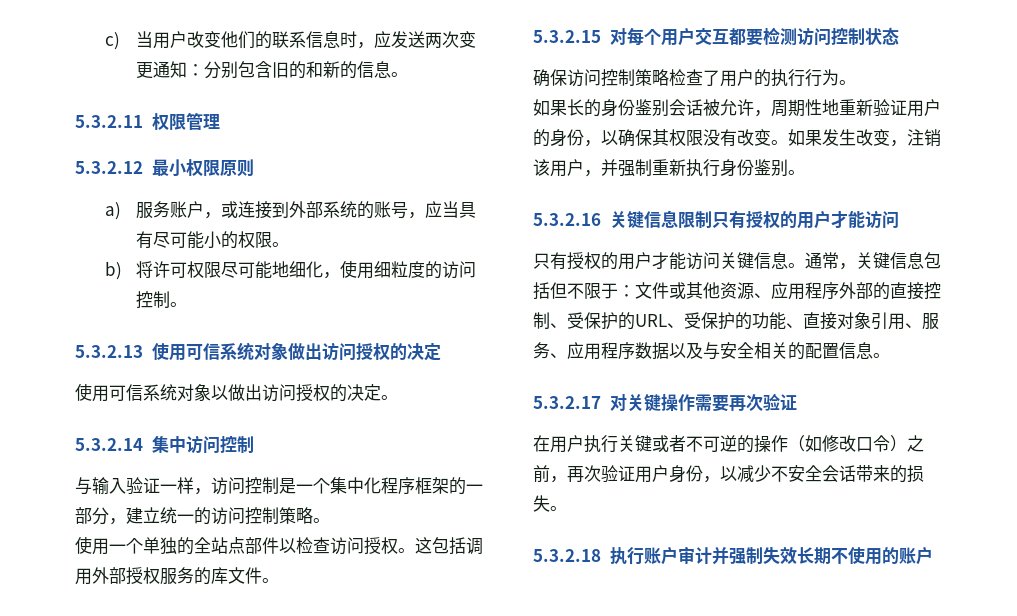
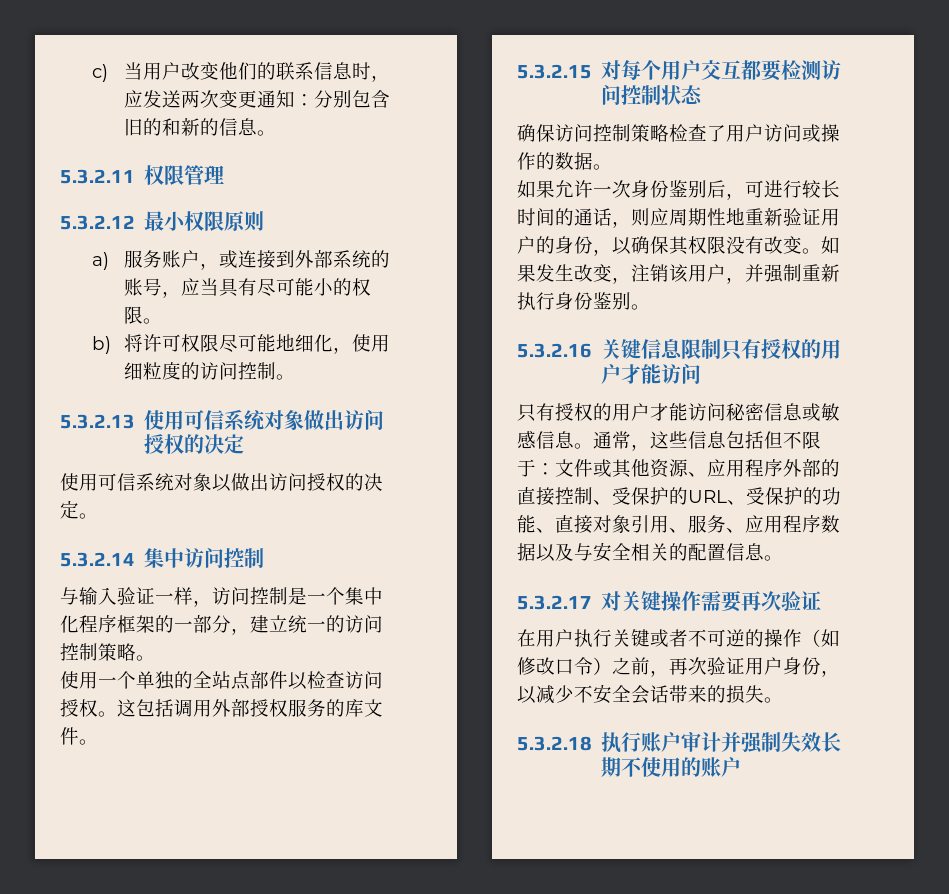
- 确保访问控制策略检查了用户的执行行为。
- 如果长的身份鉴别会话被允许，周期性地重新验证用户的身份，以确保其权限没有改变。
+ 确保访问控制策略检查了用户访问或操作的数据。
+ 如果允许一次身份鉴别后，可进行较长时间的通话，则应周期性地重新验证用户的身份，以确保其权限没有改变。
- 只有授权的用户才能访问关键信息。
+ 只有授权的用户才能访问秘密信息或敏感信息。
- 通常，关键信息包括但不限于：文件或其他资源、应用程序外部的直接控制、受保护的URL、受保护的功能、直接对象引用、服务、应用程序数据以及与安全相关的配置信息。
+ 通常，这些信息包括但不限于：文件或其他资源、应用程序外部的直接控制、受保护的URL、受保护的功能、直接对象引用、服务、应用程序数据以及与安全相关的配置信息。

